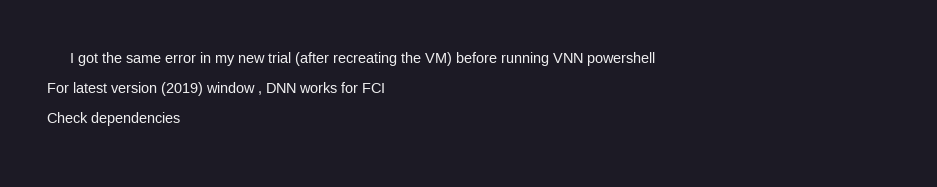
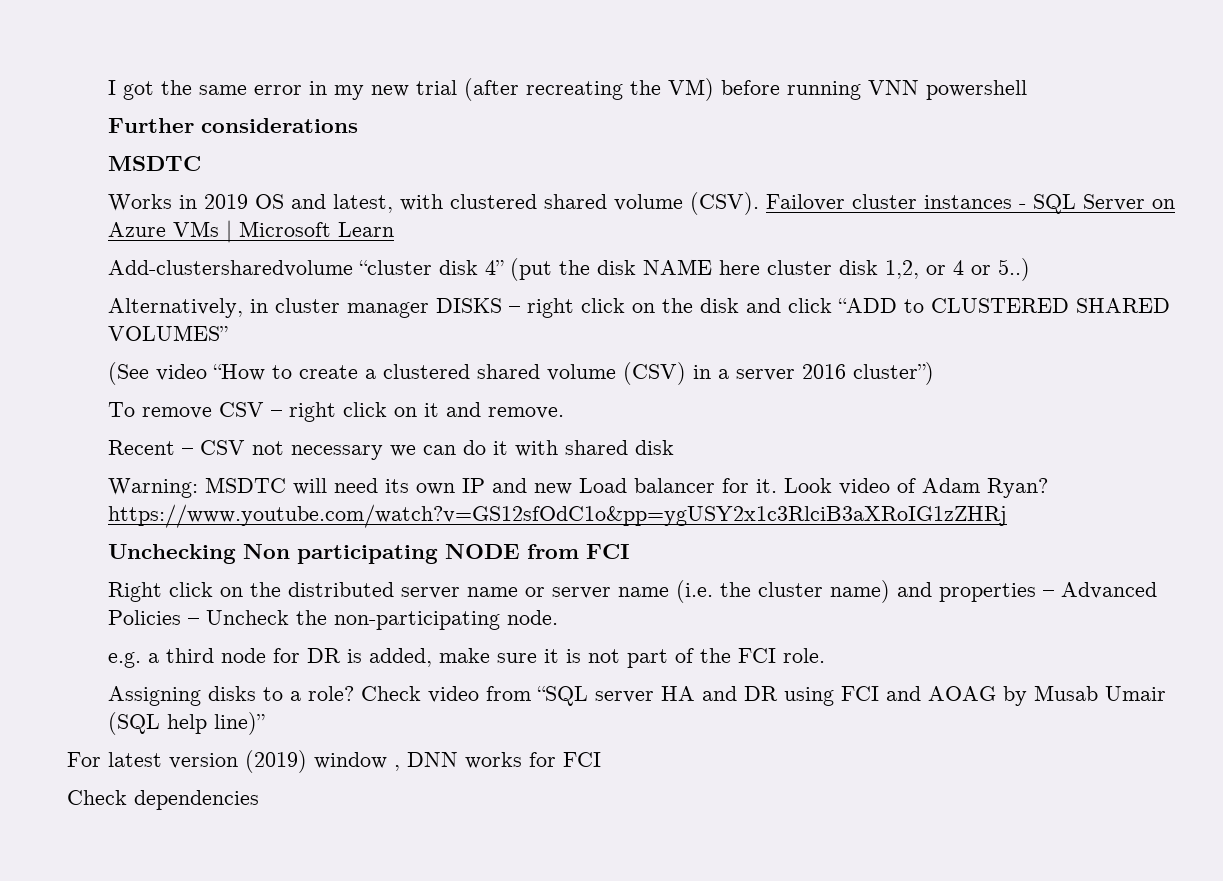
+ Further considerations
+ MSDTC
+ Works in 2019 OS and latest, with clustered shared volume (CSV). Failover cluster instances - SQL Server on Azure VMs | Microsoft Learn
+ Add-clustersharedvolume “cluster disk 4” (put the disk NAME here cluster disk 1,2, or 4 or 5..)
+ Alternatively, in cluster manager DISKS – right click on the disk and click “ADD to CLUSTERED SHARED VOLUMES”
+ (See video “How to create a clustered shared volume (CSV) in a server 2016 cluster”)
+ To remove CSV – right click on it and remove.
+ Recent – CSV not necessary we can do it with shared disk
+ Warning: MSDTC will need its own IP and new Load balancer for it. Look video of Adam Ryan? https://www.youtube.com/watch?v=GS12sfOdC1o&pp=ygUSY2x1c3RlciB3aXRoIG1zZHRj
+ Unchecking Non participating NODE from FCI
+ Right click on the distributed server name or server name (i.e. the cluster name) and properties – Advanced Policies – Uncheck the non-participating node.
+ e.g. a third node for DR is added, make sure it is not part of the FCI role.
+ Assigning disks to a role? Check video from “SQL server HA and DR using FCI and AOAG by Musab Umair (SQL help line)”

